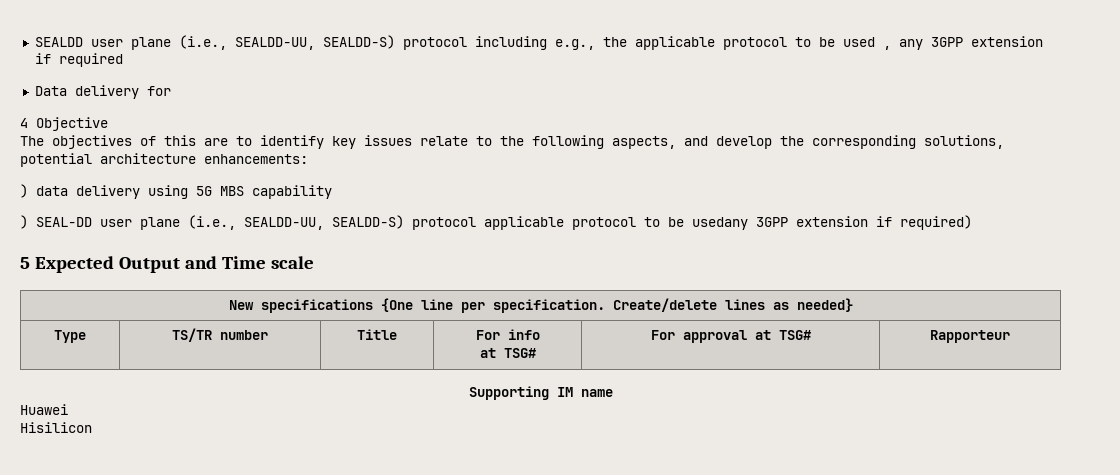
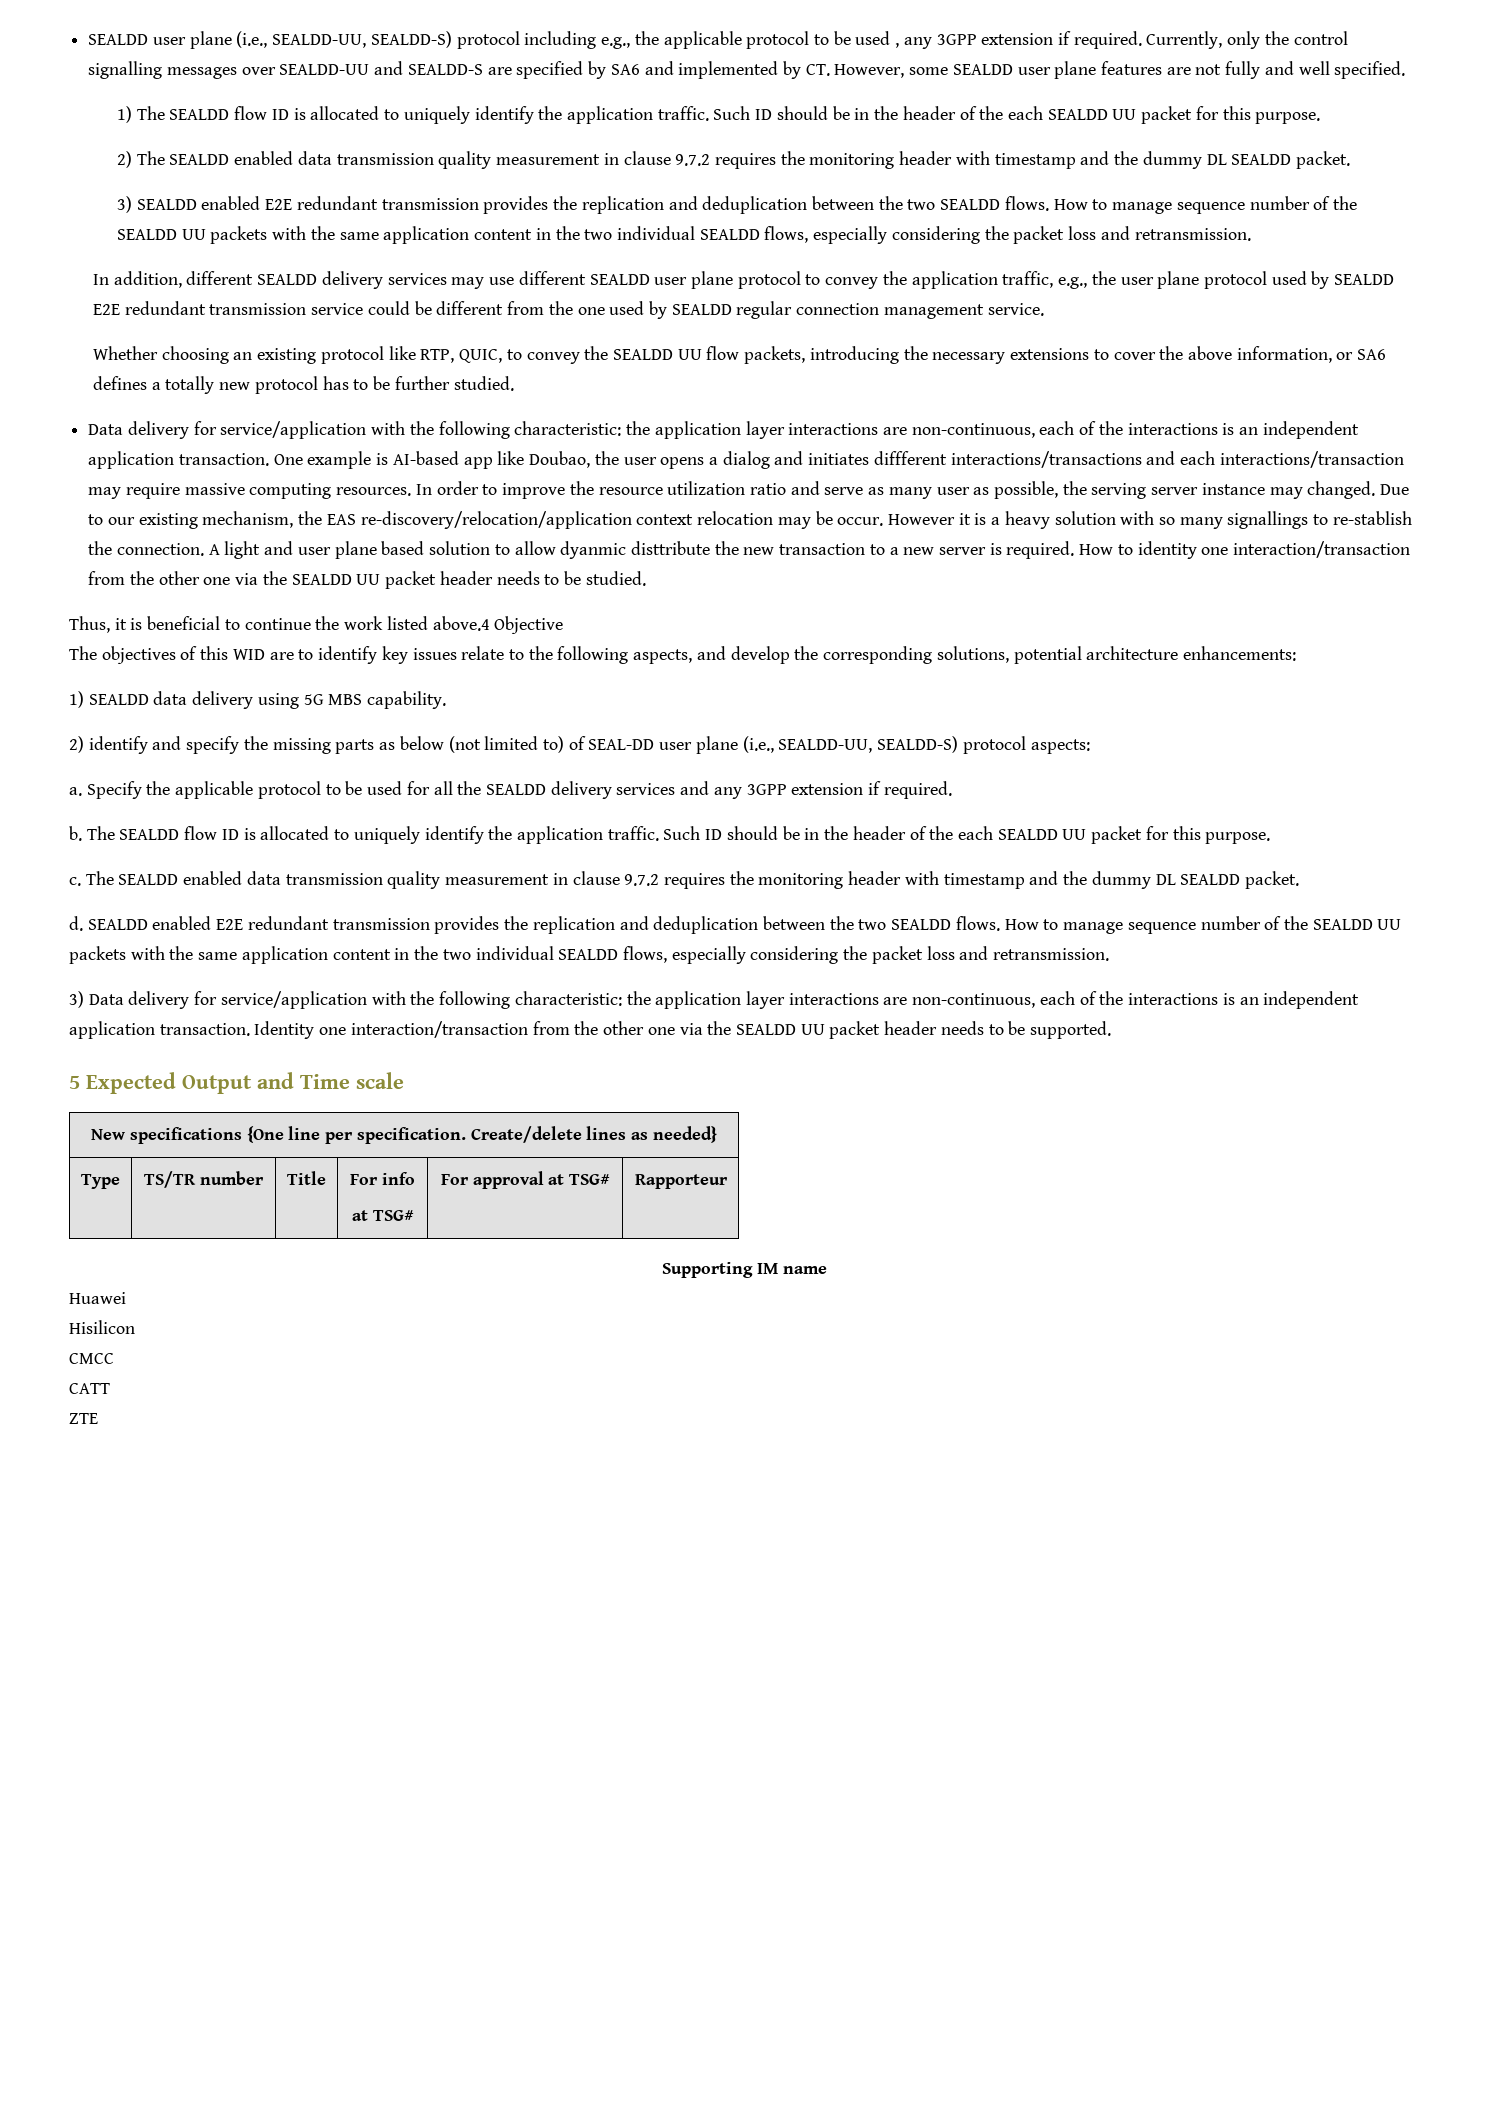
- SEALDD user plane (i.e., SEALDD-UU, SEALDD-S) protocol including e.g., the applicable protocol to be used , any 3GPP extension if required
- Data delivery for
- 4 Objective
+ SEALDD user plane (i.e., SEALDD-UU, SEALDD-S) protocol including e.g., the applicable protocol to be used , any 3GPP extension if required. Currently, only the control signalling messages over SEALDD-UU and SEALDD-S are specified by SA6 and implemented by CT. However, some SEALDD user plane features are not fully and well specified.
+ 1) The SEALDD flow ID is allocated to uniquely identify the application traffic. Such ID should be in the header of the each SEALDD UU packet for this purpose.
+ 2) The SEALDD enabled data transmission quality measurement in clause 9.7.2 requires the monitoring header with timestamp and the dummy DL SEALDD packet.
+ 3) SEALDD enabled E2E redundant transmission provides the replication and deduplication between the two SEALDD flows. How to manage sequence number of the SEALDD UU packets with the same application content in the two individual SEALDD flows, especially considering the packet loss and retransmission.
+ In addition, different SEALDD delivery services may use different SEALDD user plane protocol to convey the application traffic, e.g., the user plane protocol used by SEALDD E2E redundant transmission service could be different from the one used by SEALDD regular connection management service.
+ Whether choosing an existing protocol like RTP, QUIC, to convey the SEALDD UU flow packets, introducing the necessary extensions to cover the above information, or SA6 defines a totally new protocol has to be further studied.
+ Data delivery for service/application with the following characteristic: the application layer interactions are non-continuous, each of the interactions is an independent application transaction. One example is AI-based app like Doubao, the user opens a dialog and initiates diffferent interactions/transactions and each interactions/transaction may require massive computing resources. In order to improve the resource utilization ratio and serve as many user as possible, the serving server instance may changed. Due to our existing mechanism, the EAS re-discovery/relocation/application context relocation may be occur. However it is a heavy solution with so many signallings to re-stablish the connection. A light and user plane based solution to allow dyanmic disttribute the new transaction to a new server is required. How to identity one interaction/transaction from the other one via the SEALDD UU packet header needs to be studied.
+ Thus, it is beneficial to continue the work listed above.4 Objective
- The objectives of this are to identify key issues relate to the following aspects, and develop the corresponding solutions, potential architecture enhancements:
+ The objectives of this WID are to identify key issues relate to the following aspects, and develop the corresponding solutions, potential architecture enhancements:
- ) data delivery using 5G MBS capability
- ) SEAL-DD user plane (i.e., SEALDD-UU, SEALDD-S) protocol applicable protocol to be usedany 3GPP extension if required)
+ 1) SEALDD data delivery using 5G MBS capability.
+ 2) identify and specify the missing parts as below (not limited to) of SEAL-DD user plane (i.e., SEALDD-UU, SEALDD-S) protocol aspects:
+ a. Specify the applicable protocol to be used for all the SEALDD delivery services and any 3GPP extension if required.
+ b. The SEALDD flow ID is allocated to uniquely identify the application traffic. Such ID should be in the header of the each SEALDD UU packet for this purpose.
+ c. The SEALDD enabled data transmission quality measurement in clause 9.7.2 requires the monitoring header with timestamp and the dummy DL SEALDD packet.
+ d. SEALDD enabled E2E redundant transmission provides the replication and deduplication between the two SEALDD flows. How to manage sequence number of the SEALDD UU packets with the same application content in the two individual SEALDD flows, especially considering the packet loss and retransmission.
+ 3) Data delivery for service/application with the following characteristic: the application layer interactions are non-continuous, each of the interactions is an independent application transaction. Identity one interaction/transaction from the other one via the SEALDD UU packet header needs to be supported.
+ CMCC
+ CATT
+ ZTE

